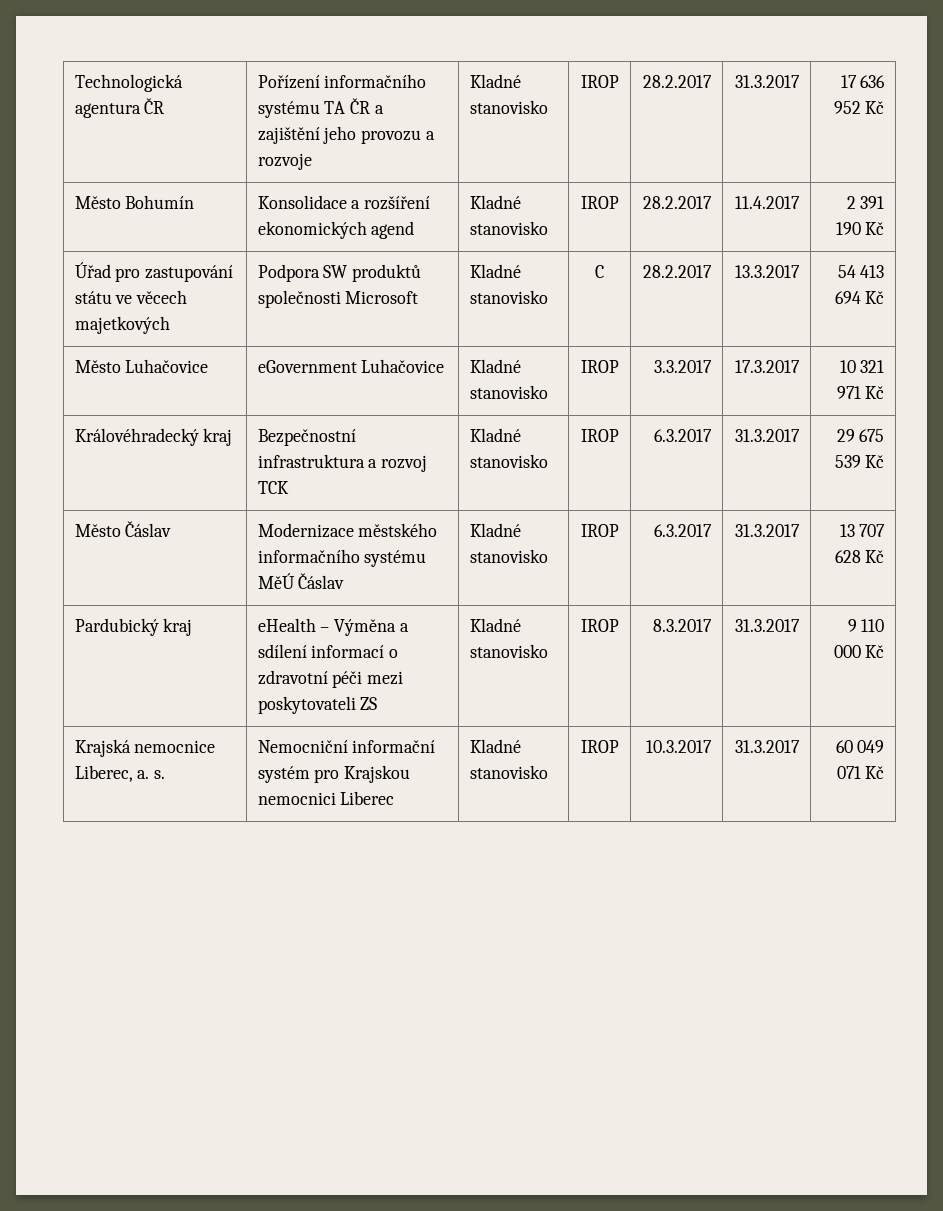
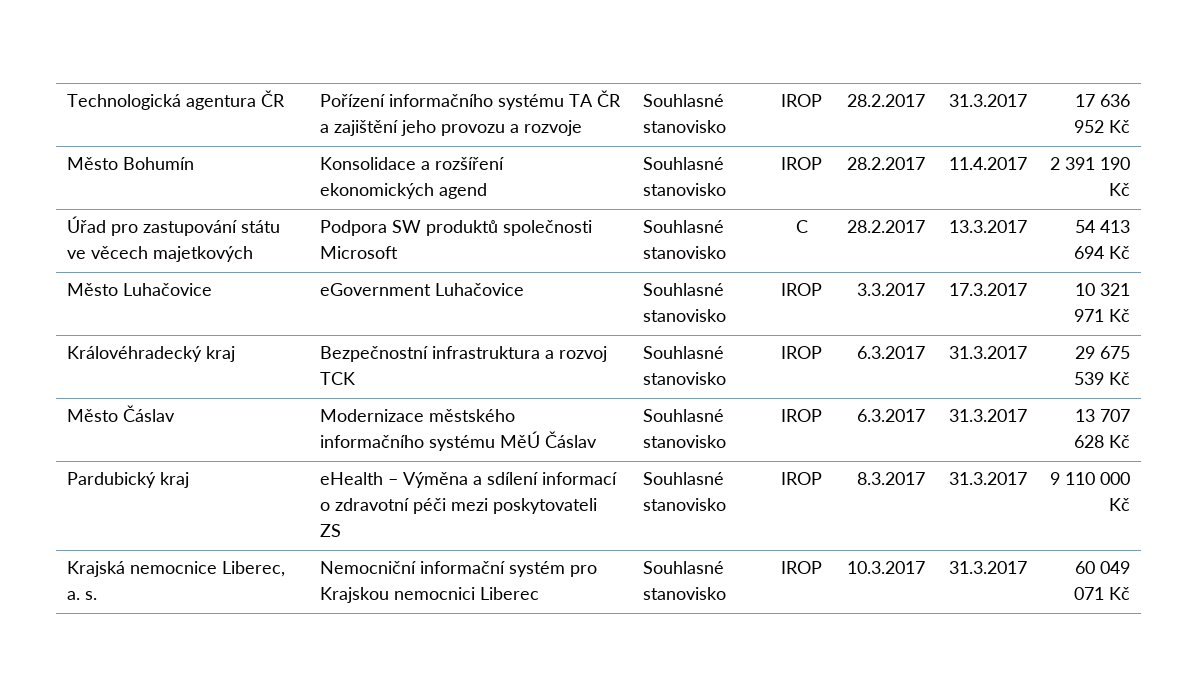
- Technologická agentura ČR | Pořízení informačního systému TA ČR a zajištění jeho provozu a rozvoje | Kladné stanovisko | IROP | 28.2.2017 | 31.3.2017 | 17 636 952 Kč
+ Technologická agentura ČR | Pořízení informačního systému TA ČR a zajištění jeho provozu a rozvoje | Souhlasné stanovisko | IROP | 28.2.2017 | 31.3.2017 | 17 636 952 Kč
- Město Bohumín | Konsolidace a rozšíření ekonomických agend | Kladné stanovisko | IROP | 28.2.2017 | 11.4.2017 | 2 391 190 Kč
+ Město Bohumín | Konsolidace a rozšíření ekonomických agend | Souhlasné stanovisko | IROP | 28.2.2017 | 11.4.2017 | 2 391 190 Kč
- Úřad pro zastupování státu ve věcech majetkových | Podpora SW produktů společnosti Microsoft | Kladné stanovisko | C | 28.2.2017 | 13.3.2017 | 54 413 694 Kč
+ Úřad pro zastupování státu ve věcech majetkových | Podpora SW produktů společnosti Microsoft | Souhlasné stanovisko | C | 28.2.2017 | 13.3.2017 | 54 413 694 Kč
- Město Luhačovice | eGovernment Luhačovice | Kladné stanovisko | IROP | 3.3.2017 | 17.3.2017 | 10 321 971 Kč
+ Město Luhačovice | eGovernment Luhačovice | Souhlasné stanovisko | IROP | 3.3.2017 | 17.3.2017 | 10 321 971 Kč
- Královéhradecký kraj | Bezpečnostní infrastruktura a rozvoj TCK | Kladné stanovisko | IROP | 6.3.2017 | 31.3.2017 | 29 675 539 Kč
+ Královéhradecký kraj | Bezpečnostní infrastruktura a rozvoj TCK | Souhlasné stanovisko | IROP | 6.3.2017 | 31.3.2017 | 29 675 539 Kč
- Město Čáslav | Modernizace městského informačního systému MěÚ Čáslav | Kladné stanovisko | IROP | 6.3.2017 | 31.3.2017 | 13 707 628 Kč
+ Město Čáslav | Modernizace městského informačního systému MěÚ Čáslav | Souhlasné stanovisko | IROP | 6.3.2017 | 31.3.2017 | 13 707 628 Kč
- Pardubický kraj | eHealth – Výměna a sdílení informací o zdravotní péči mezi poskytovateli ZS | Kladné stanovisko | IROP | 8.3.2017 | 31.3.2017 | 9 110 000 Kč
+ Pardubický kraj | eHealth – Výměna a sdílení informací o zdravotní péči mezi poskytovateli ZS | Souhlasné stanovisko | IROP | 8.3.2017 | 31.3.2017 | 9 110 000 Kč
- Krajská nemocnice Liberec, a. s. | Nemocniční informační systém pro Krajskou nemocnici Liberec | Kladné stanovisko | IROP | 10.3.2017 | 31.3.2017 | 60 049 071 Kč
+ Krajská nemocnice Liberec, a. s. | Nemocniční informační systém pro Krajskou nemocnici Liberec | Souhlasné stanovisko | IROP | 10.3.2017 | 31.3.2017 | 60 049 071 Kč

